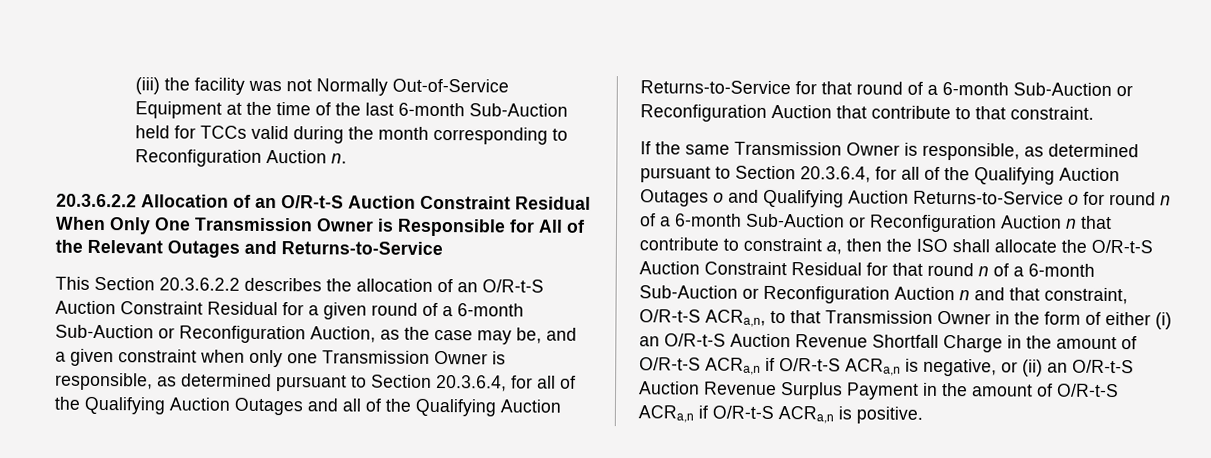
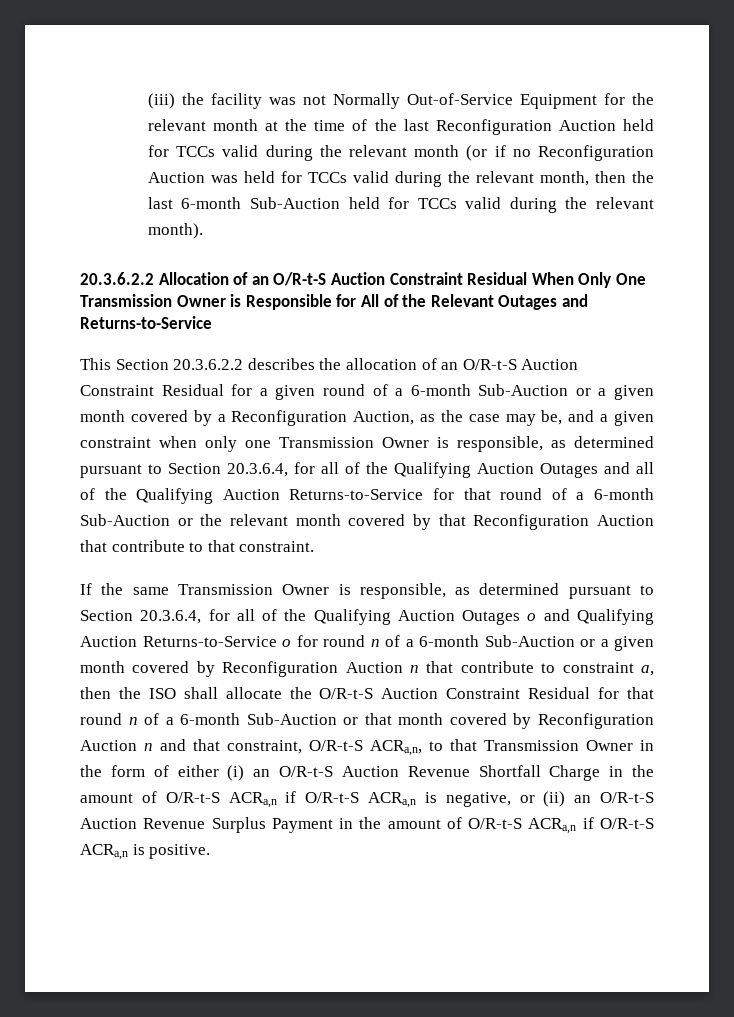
- (iii) the facility was not Normally Out-of-Service Equipment at the time of the last 6-month Sub-Auction held for TCCs valid during the month corresponding to Reconfiguration Auction n.
+ (iii) the facility was not Normally Out-of-Service Equipment for the relevant month at the time of the last Reconfiguration Auction held for TCCs valid during the relevant month (or if no Reconfiguration Auction was held for TCCs valid during the relevant month, then the last 6-month Sub-Auction held for TCCs valid during the relevant month).
- This Section 20.3.6.2.2 describes the allocation of an O/R-t-S Auction Constraint Residual for a given round of a 6-month Sub-Auction or Reconfiguration Auction, as the case may be, and a given constraint when only one Transmission Owner is responsible, as determined pursuant to Section 20.3.6.4, for all of the Qualifying Auction Outages and all of the Qualifying Auction Returns-to-Service for that round of a 6-month Sub-Auction or Reconfiguration Auction that contribute to that constraint.
+ This Section 20.3.6.2.2 describes the allocation of an O/R-t-S Auction Constraint Residual for a given round of a 6-month Sub-Auction or a given month covered by a Reconfiguration Auction, as the case may be, and a given constraint when only one Transmission Owner is responsible, as determined pursuant to Section 20.3.6.4, for all of the Qualifying Auction Outages and all of the Qualifying Auction Returns-to-Service for that round of a 6-month Sub-Auction or the relevant month covered by that Reconfiguration Auction that contribute to that constraint.
- If the same Transmission Owner is responsible, as determined pursuant to Section 20.3.6.4, for all of the Qualifying Auction Outages o and Qualifying Auction Returns-to-Service o for round n of a 6-month Sub-Auction or Reconfiguration Auction n that contribute to constraint a, then the ISO shall allocate the O/R-t-S Auction Constraint Residual for that round n of a 6-month Sub-Auction or Reconfiguration Auction n and that constraint, O/R-t-S ACRa,n, to that Transmission Owner in the form of either (i) an O/R-t-S Auction Revenue Shortfall Charge in the amount of O/R-t-S ACRa,n if O/R-t-S ACRa,n is negative, or (ii) an O/R-t-S Auction Revenue Surplus Payment in the amount of O/R-t-S ACRa,n if O/R-t-S ACRa,n is positive.
+ If the same Transmission Owner is responsible, as determined pursuant to Section 20.3.6.4, for all of the Qualifying Auction Outages o and Qualifying Auction Returns-to-Service o for round n of a 6-month Sub-Auction or a given month covered by Reconfiguration Auction n that contribute to constraint a, then the ISO shall allocate the O/R-t-S Auction Constraint Residual for that round n of a 6-month Sub-Auction or that month covered by Reconfiguration Auction n and that constraint, O/R-t-S ACRa,n, to that Transmission Owner in the form of either (i) an O/R-t-S Auction Revenue Shortfall Charge in the amount of O/R-t-S ACRa,n if O/R-t-S ACRa,n is negative, or (ii) an O/R-t-S Auction Revenue Surplus Payment in the amount of O/R-t-S ACRa,n if O/R-t-S ACRa,n is positive.

